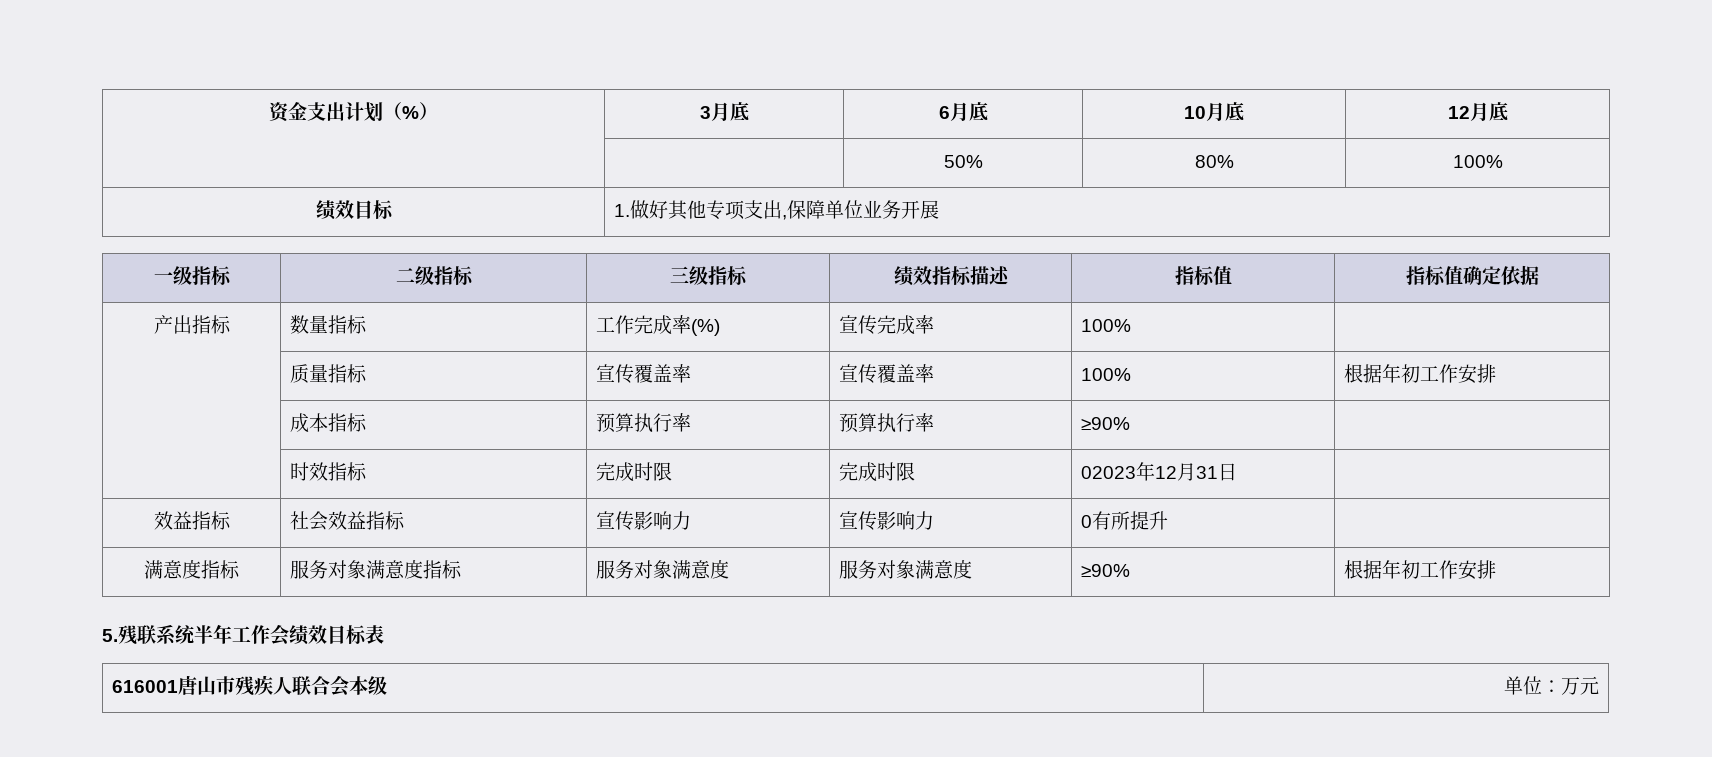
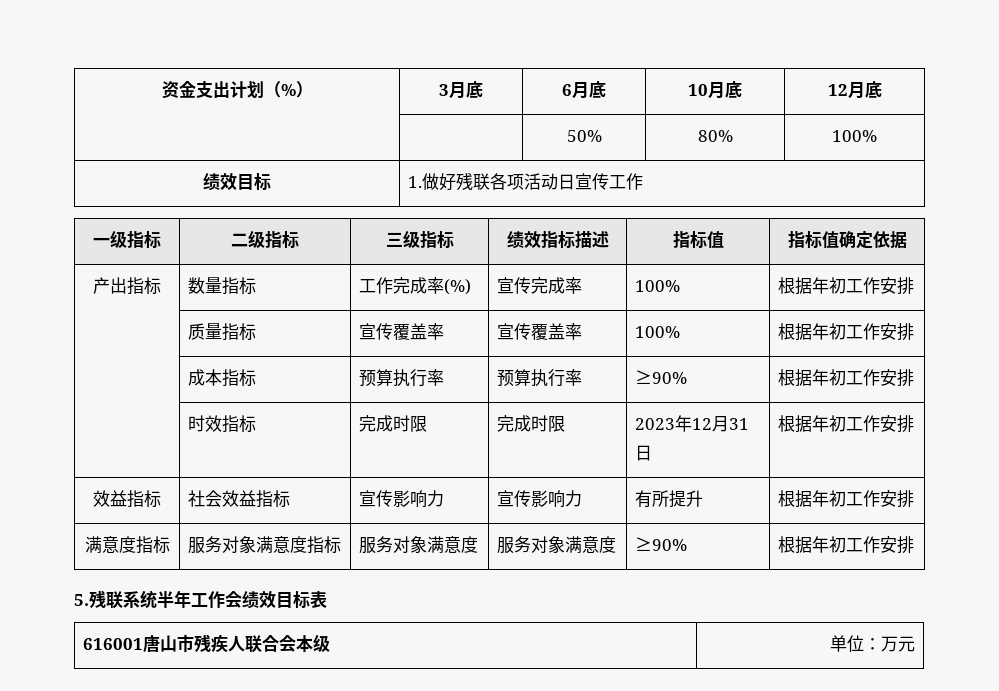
- 绩效目标 | 1.做好其他专项支出,保障单位业务开展
+ 绩效目标 | 1.做好残联各项活动日宣传工作
- 产出指标 | 数量指标 | 工作完成率(%) | 宣传完成率 | 100% |
+ 产出指标 | 数量指标 | 工作完成率(%) | 宣传完成率 | 100% | 根据年初工作安排
- | 成本指标 | 预算执行率 | 预算执行率 | ≥90% |
+ | 成本指标 | 预算执行率 | 预算执行率 | ≥90% | 根据年初工作安排
- | 时效指标 | 完成时限 | 完成时限 | 02023年12月31日 |
+ | 时效指标 | 完成时限 | 完成时限 | 2023年12月31日 | 根据年初工作安排
- 效益指标 | 社会效益指标 | 宣传影响力 | 宣传影响力 | 0有所提升 |
+ 效益指标 | 社会效益指标 | 宣传影响力 | 宣传影响力 | 有所提升 | 根据年初工作安排

